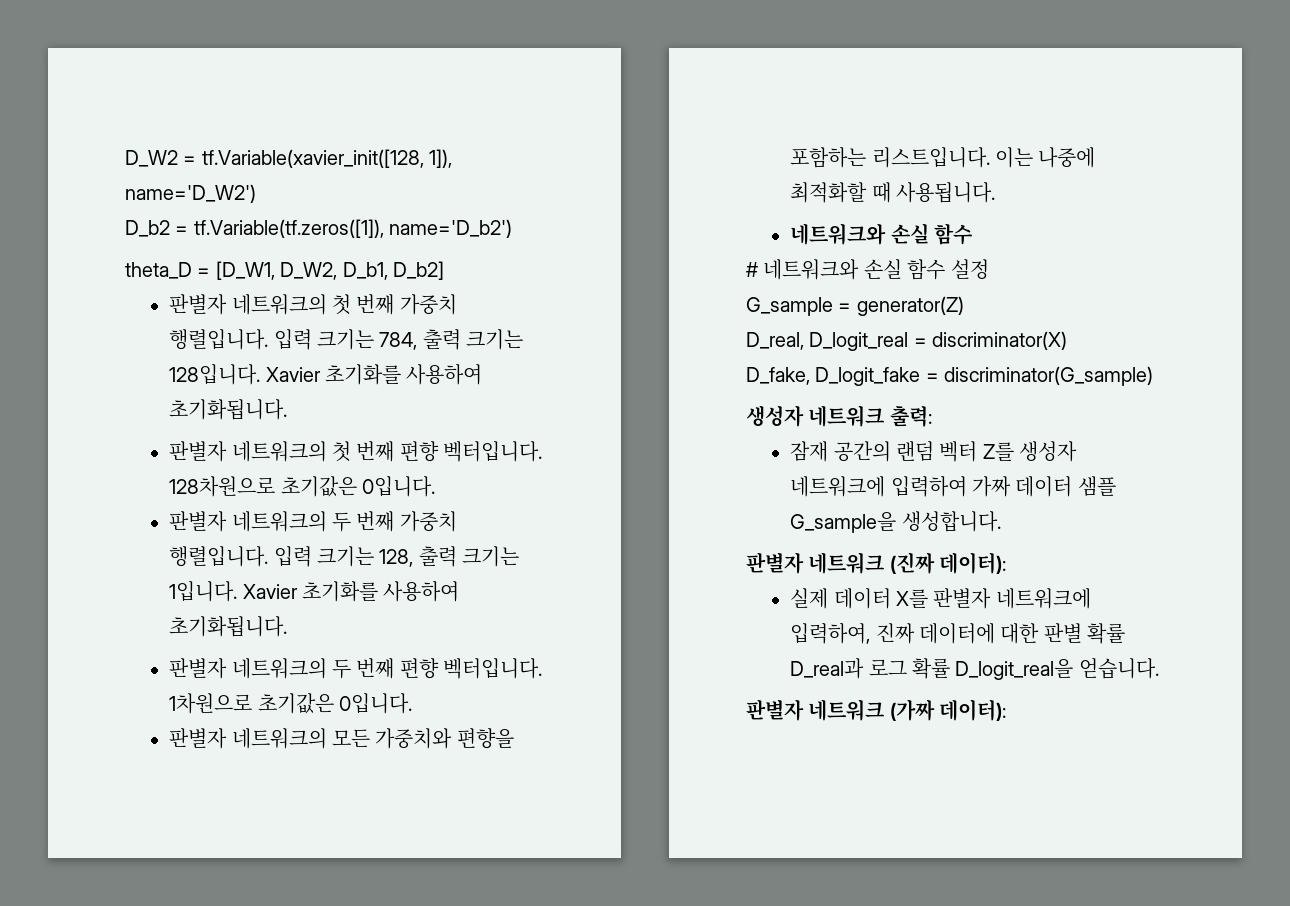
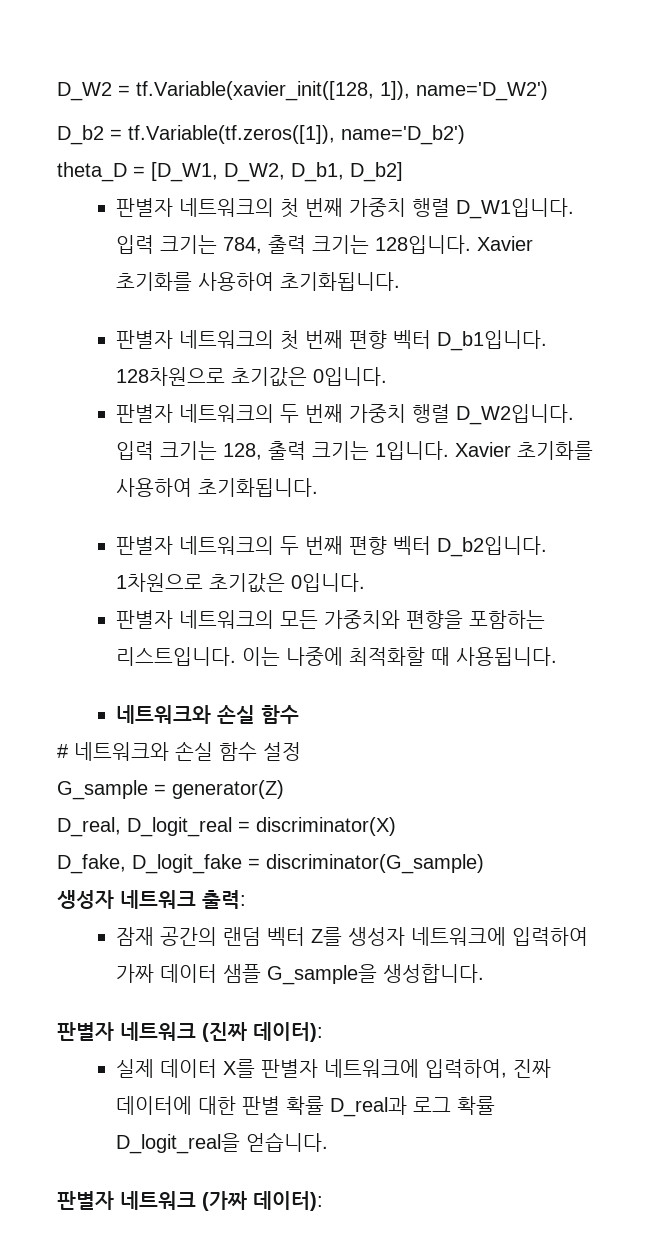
- 판별자 네트워크의 첫 번째 가중치 행렬입니다.
+ 판별자 네트워크의 첫 번째 가중치 행렬 D_W1입니다.
- 판별자 네트워크의 첫 번째 편향 벡터입니다.
+ 판별자 네트워크의 첫 번째 편향 벡터 D_b1입니다.
- 판별자 네트워크의 두 번째 가중치 행렬입니다.
+ 판별자 네트워크의 두 번째 가중치 행렬 D_W2입니다.
- 판별자 네트워크의 두 번째 편향 벡터입니다.
+ 판별자 네트워크의 두 번째 편향 벡터 D_b2입니다.

